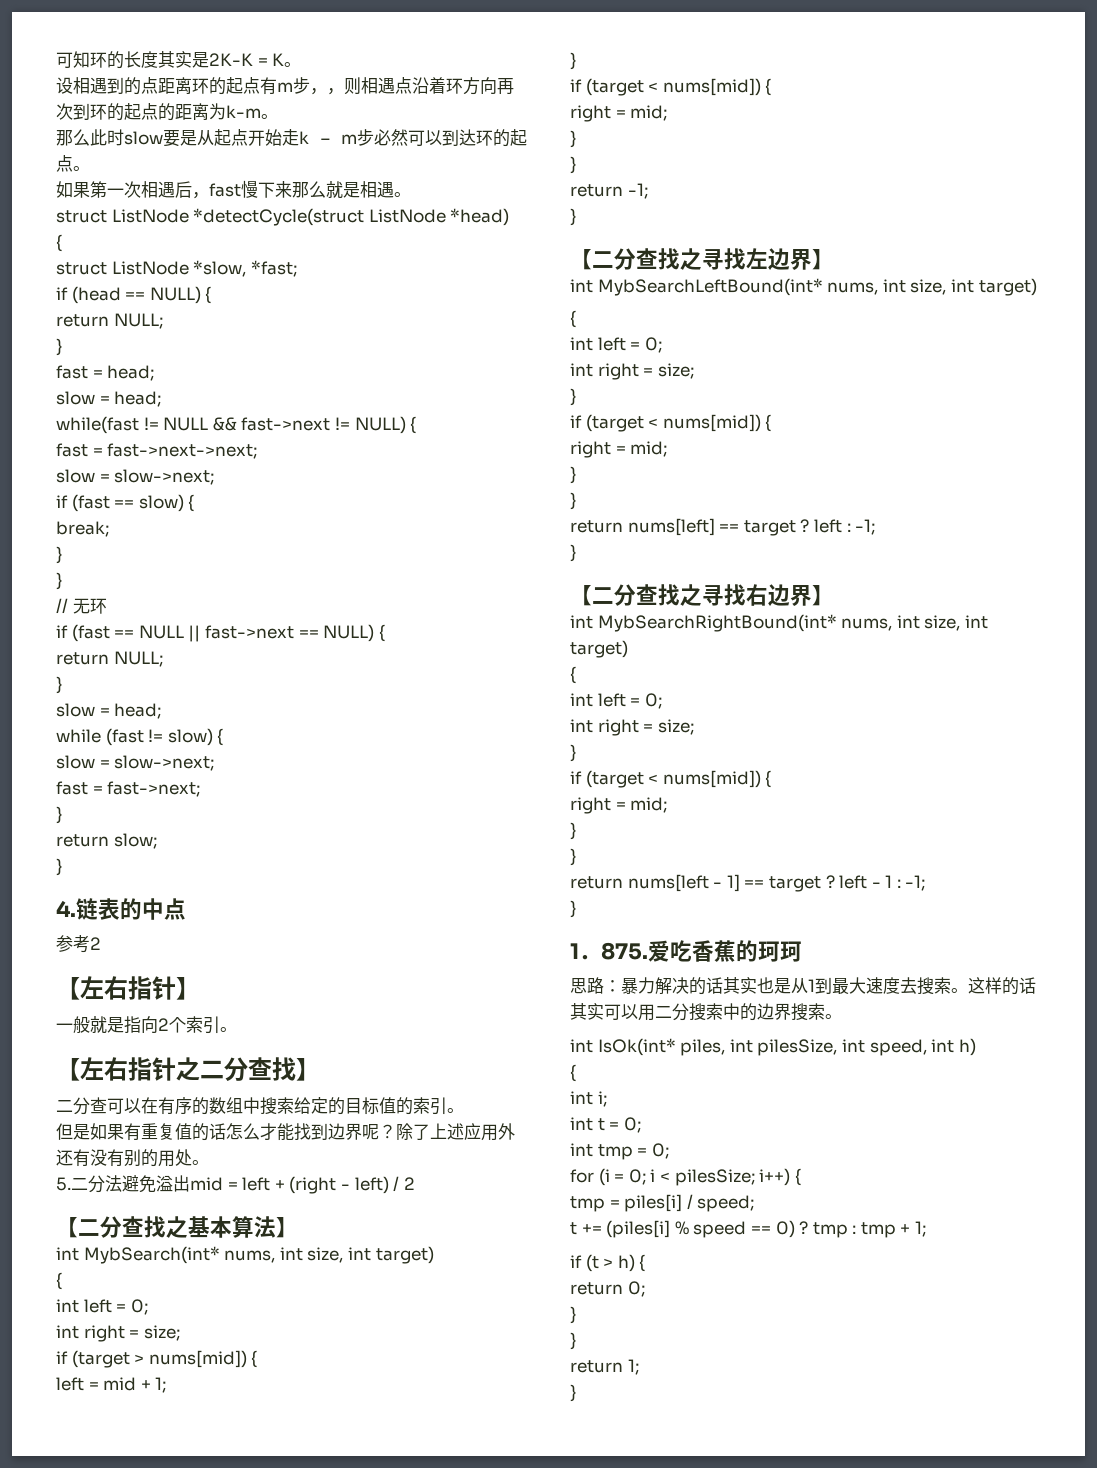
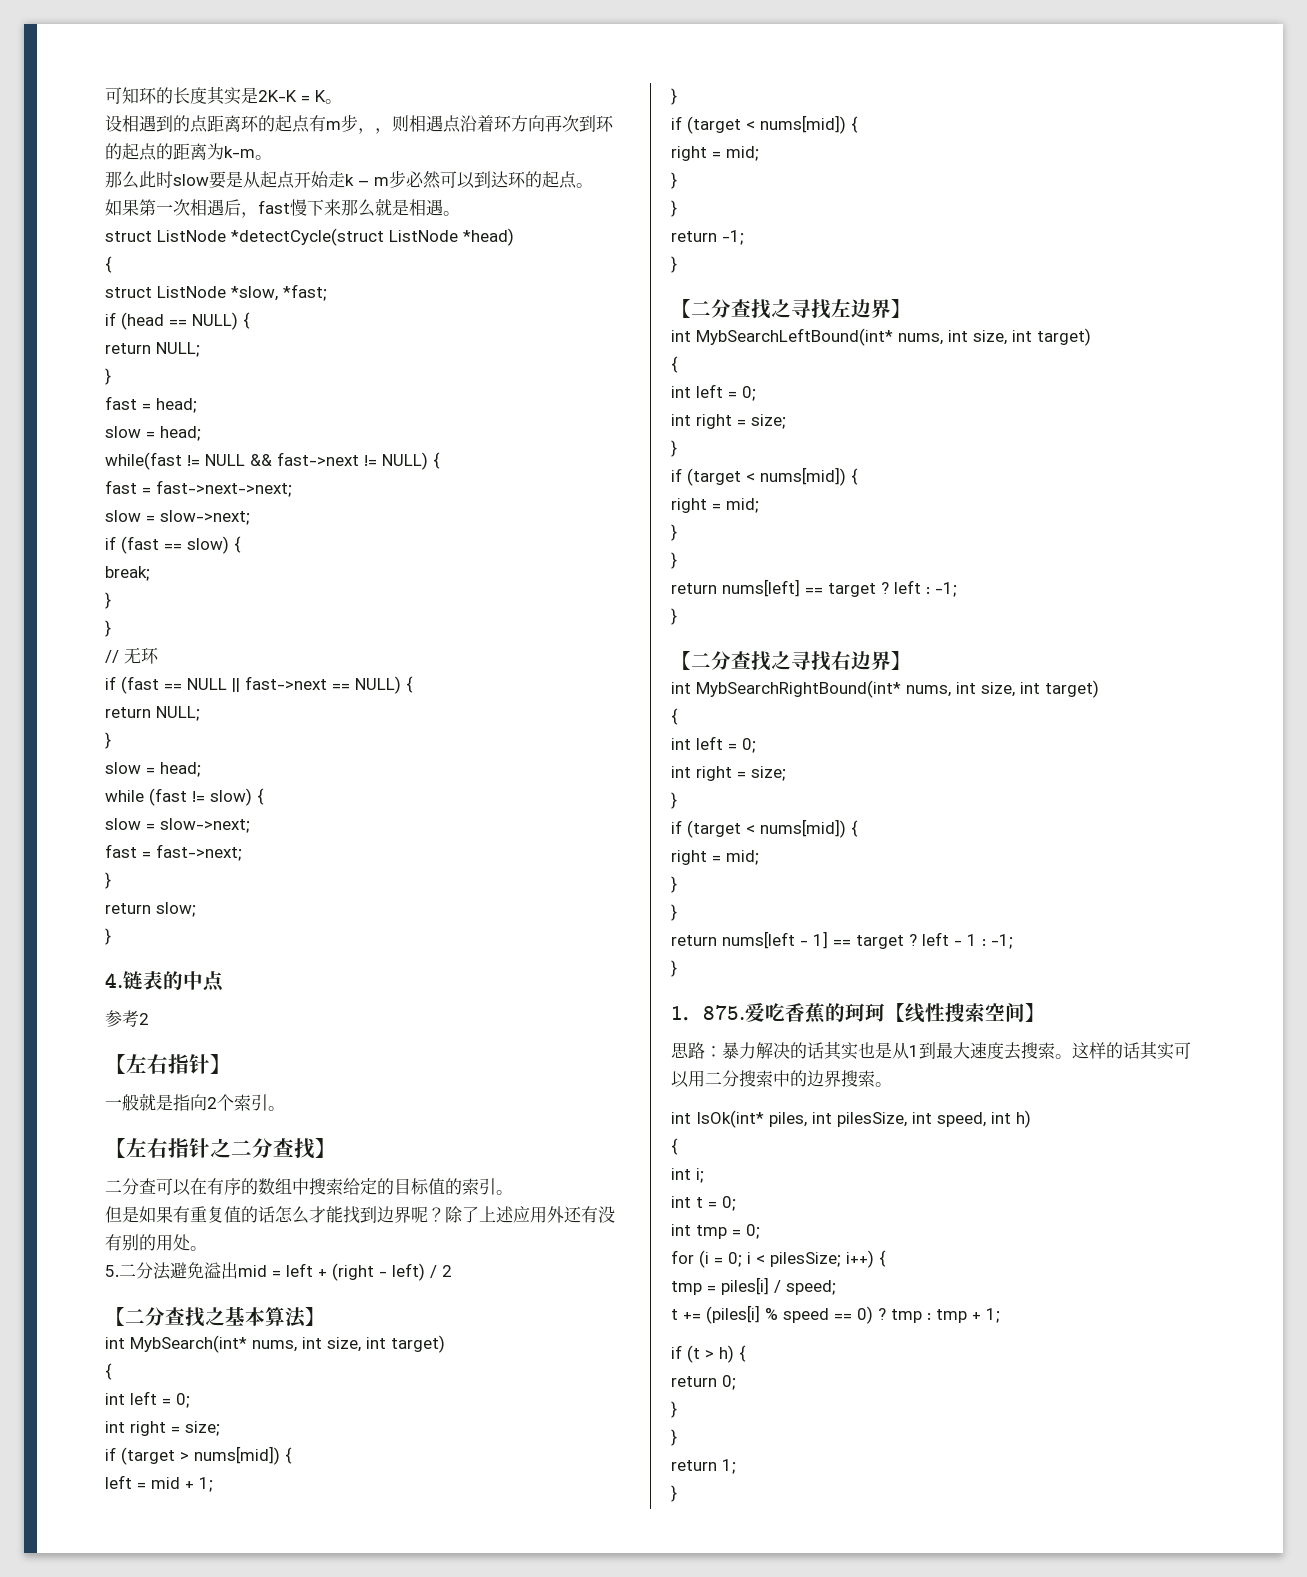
- 1．875.爱吃香蕉的珂珂
+ 1．875.爱吃香蕉的珂珂【线性搜索空间】

